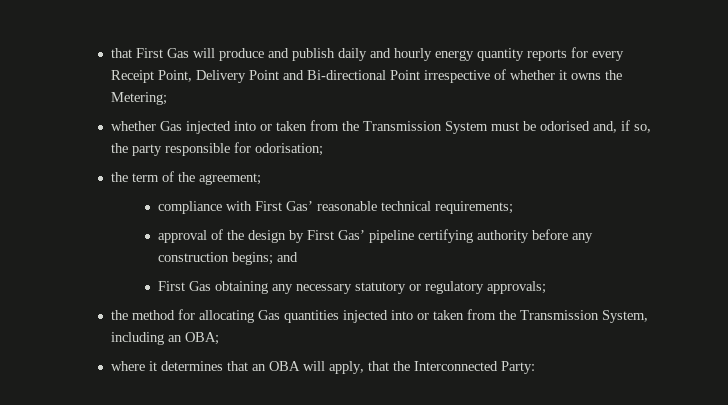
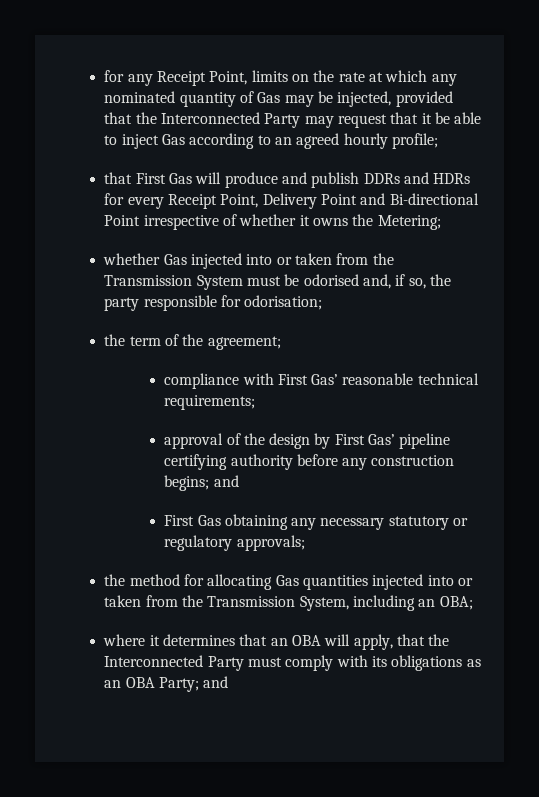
+ for any Receipt Point, limits on the rate at which any nominated quantity of Gas may be injected, provided that the Interconnected Party may request that it be able to inject Gas according to an agreed hourly profile;
- that First Gas will produce and publish daily and hourly energy quantity reports for every Receipt Point, Delivery Point and Bi-directional Point irrespective of whether it owns the Metering;
+ that First Gas will produce and publish DDRs and HDRs for every Receipt Point, Delivery Point and Bi-directional Point irrespective of whether it owns the Metering;
- where it determines that an OBA will apply, that the Interconnected Party:
+ where it determines that an OBA will apply, that the Interconnected Party must comply with its obligations as an OBA Party; and

